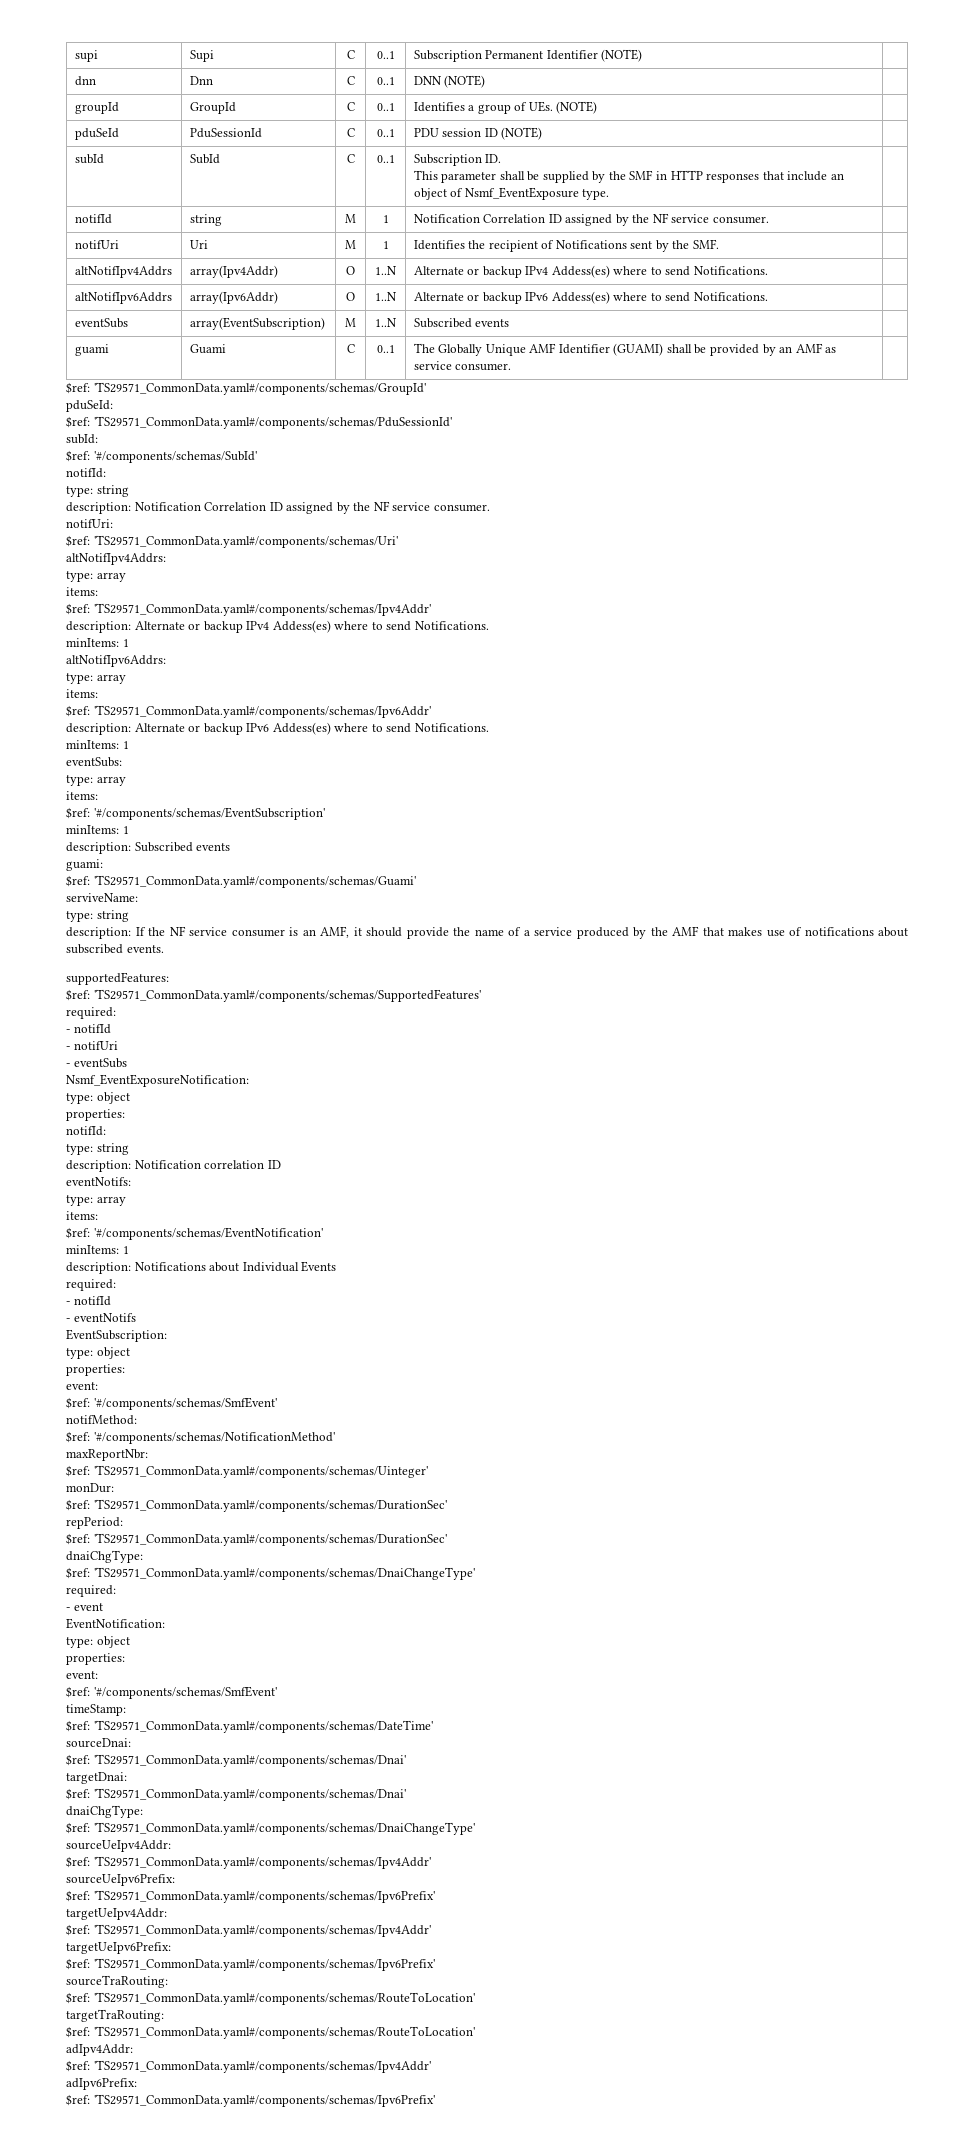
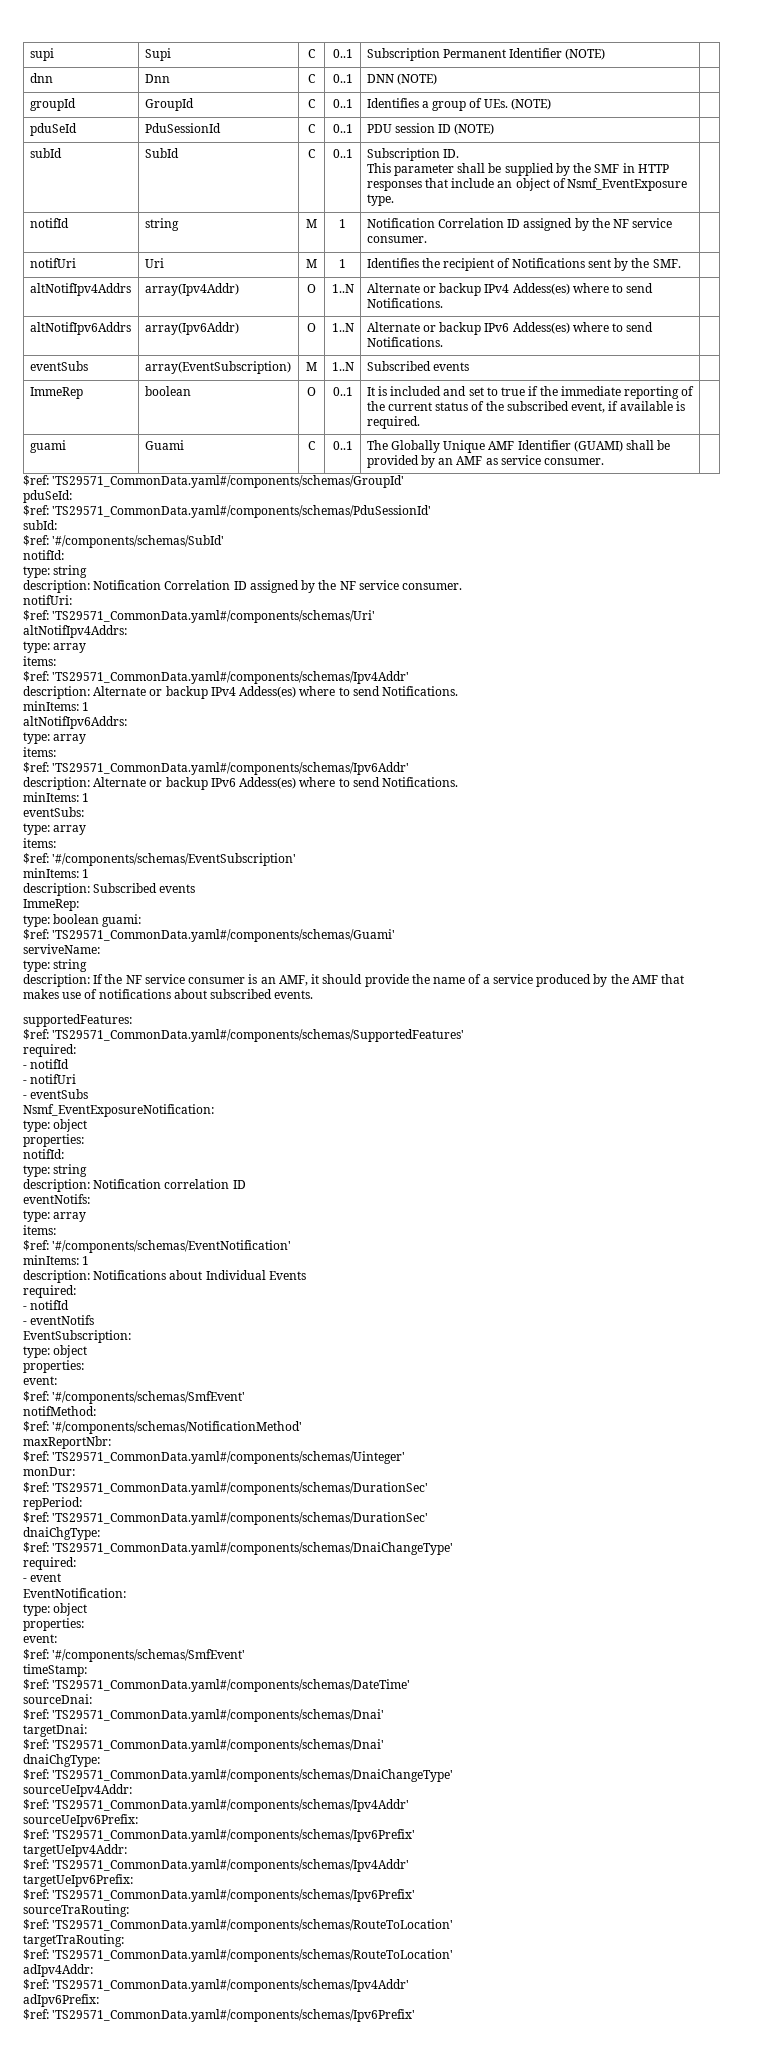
+ ImmeRep | boolean | O | 0..1 | It is included and set to true if the immediate reporting of the current status of the subscribed event, if available is required. |
- guami:
+ ImmeRep:
+ type: boolean guami:

